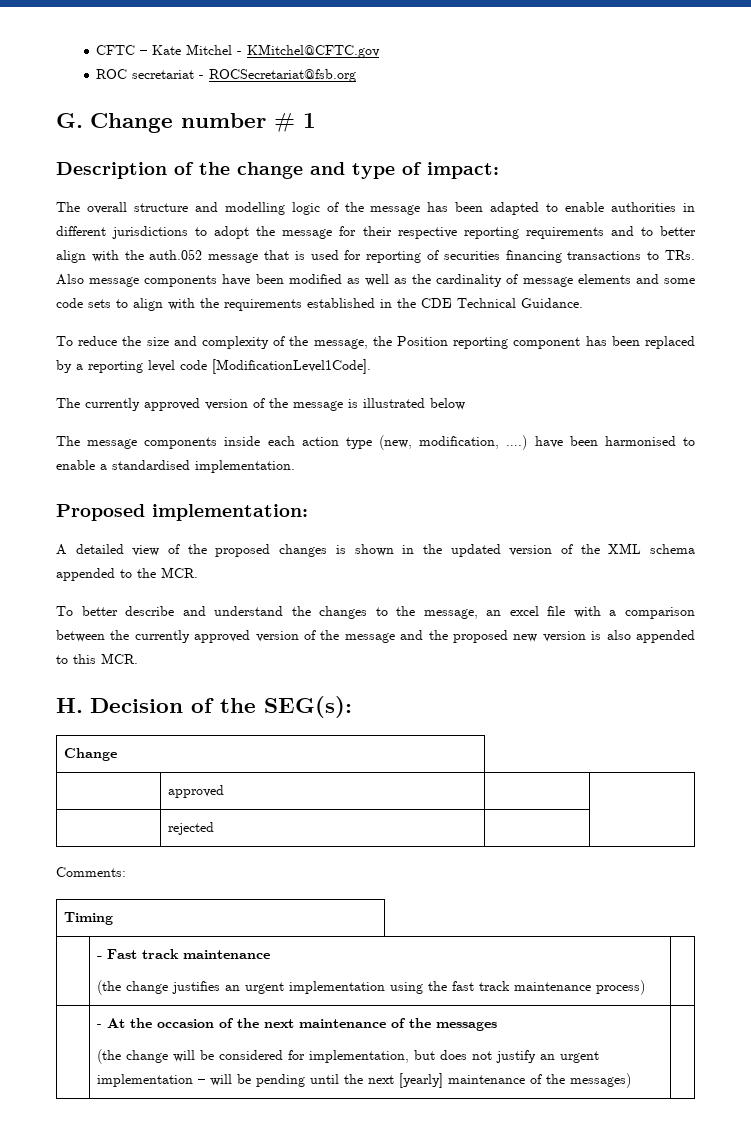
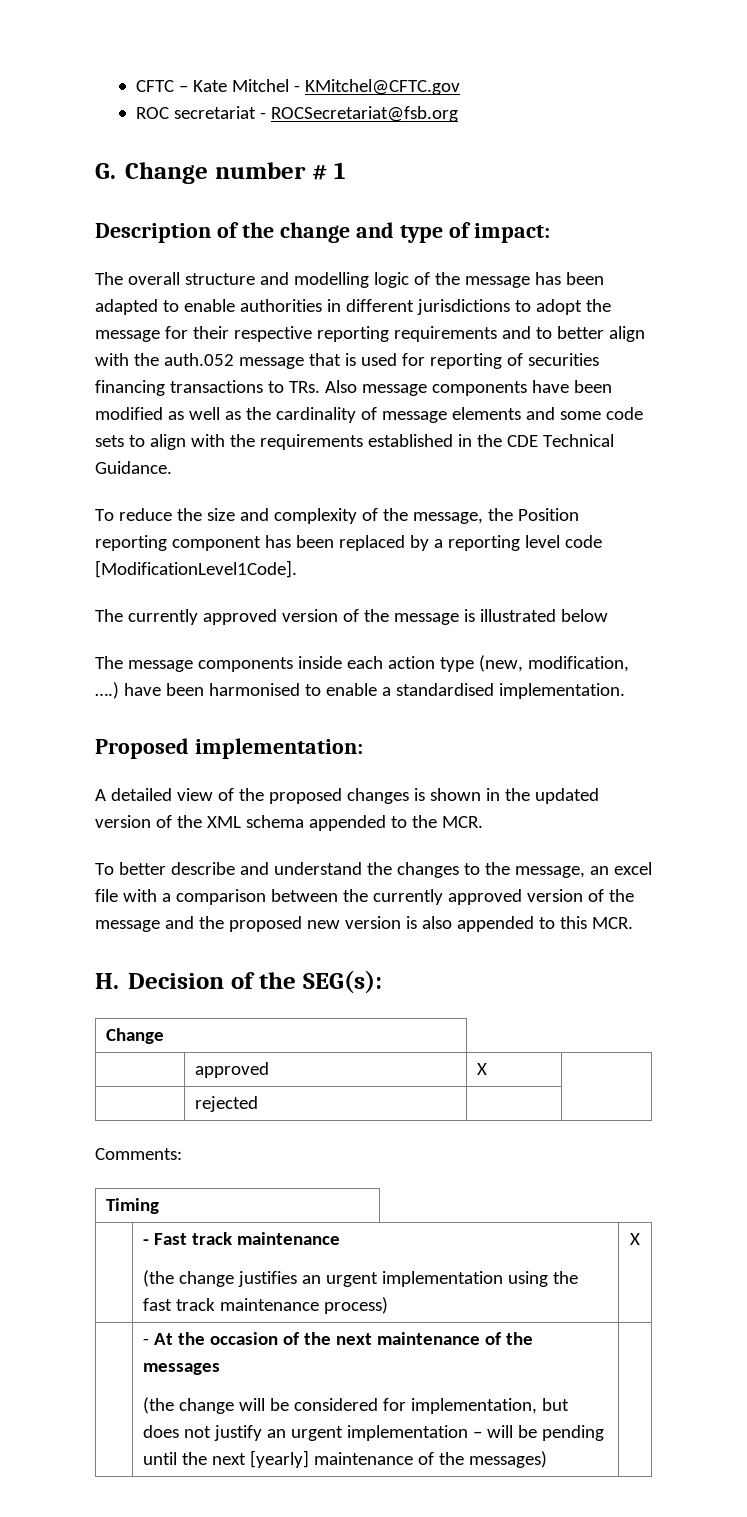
- | approved | |
+ | approved | X |
  | - Fast track maintenance
- (the change justifies an urgent implementation using the fast track maintenance process) |
+ (the change justifies an urgent implementation using the fast track maintenance process) | X

